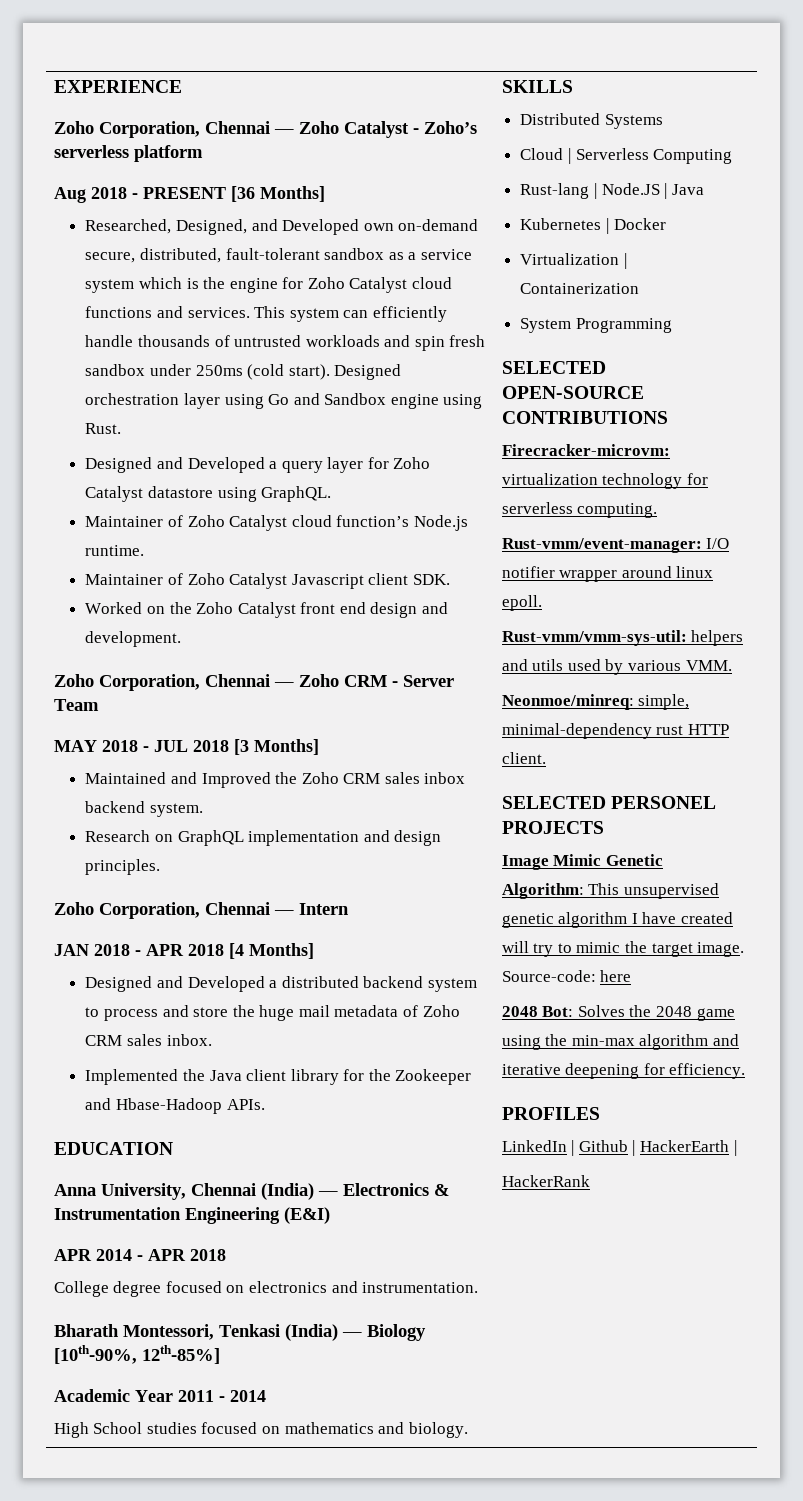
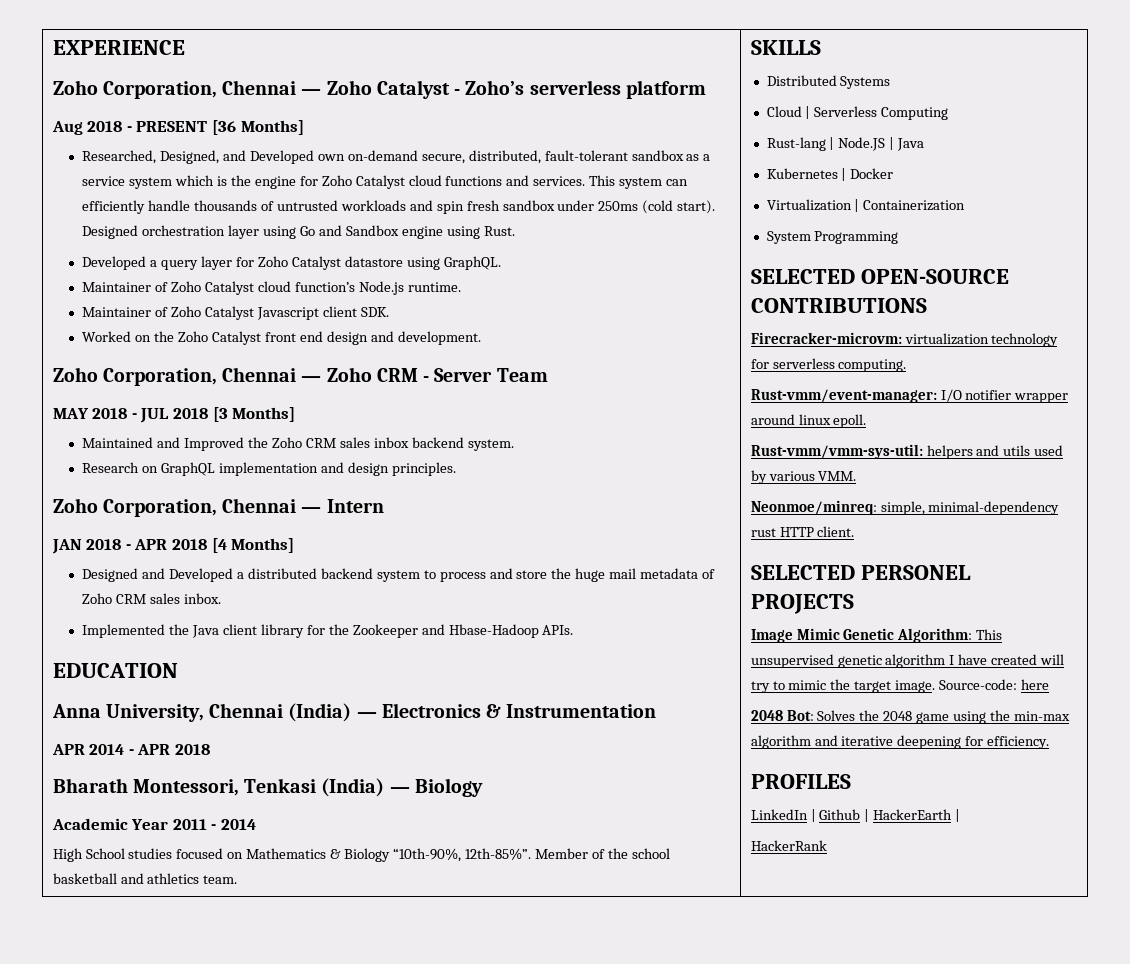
- Designed and Developed a query layer for Zoho Catalyst datastore using GraphQL.
+ Developed a query layer for Zoho Catalyst datastore using GraphQL.
- Anna University, Chennai (India) — Electronics & Instrumentation Engineering (E&I)
+ Anna University, Chennai (India) — Electronics & Instrumentation
- College degree focused on electronics and instrumentation.
- Bharath Montessori, Tenkasi (India) — Biology [10th-90%, 12th-85%]
+ Bharath Montessori, Tenkasi (India) — Biology
- High School studies focused on mathematics and biology.
+ High School studies focused on Mathematics & Biology “10th-90%, 12th-85%”. Member of the school basketball and athletics team.

